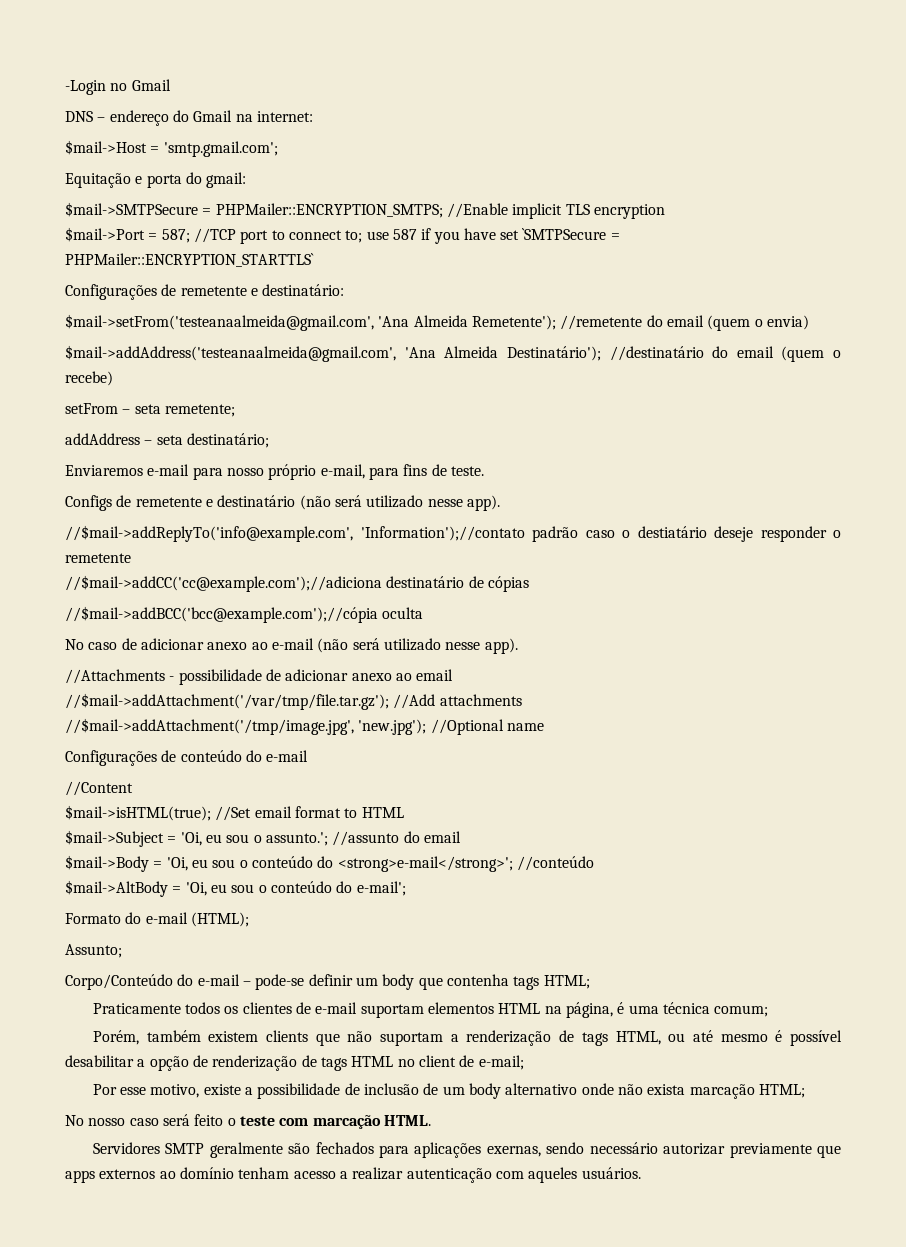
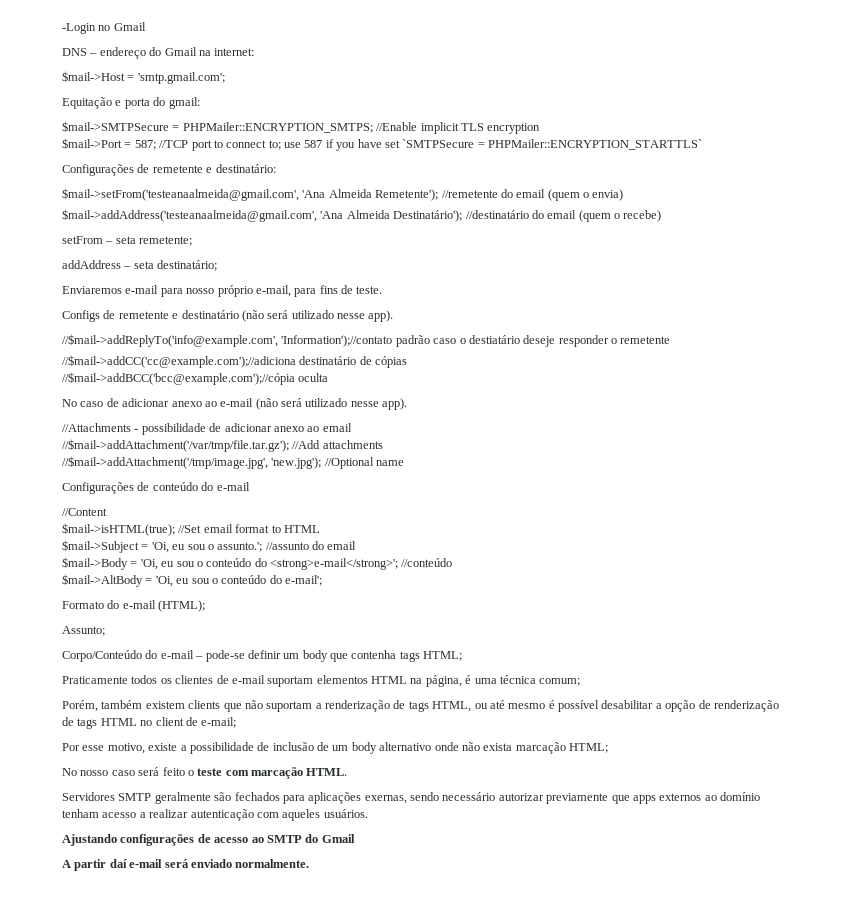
+ Ajustando configurações de acesso ao SMTP do Gmail
+ A partir daí e-mail será enviado normalmente.

